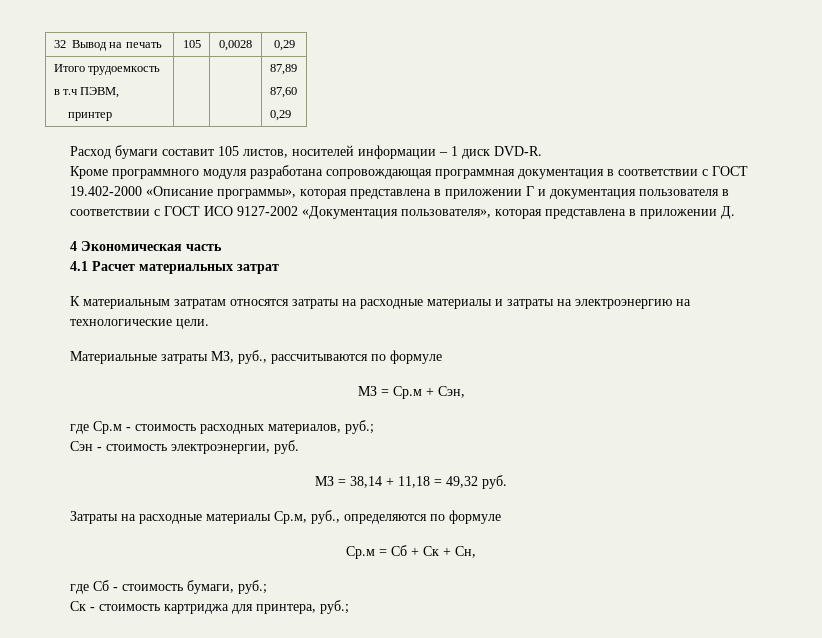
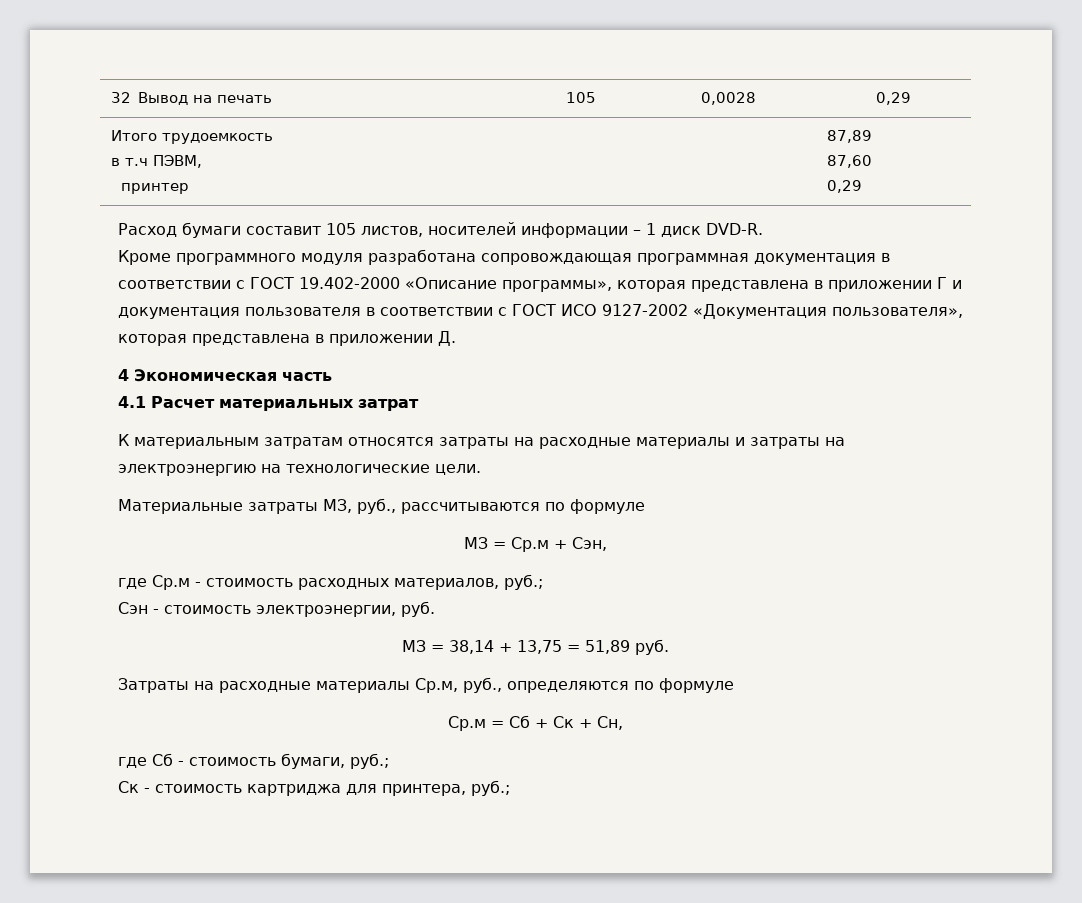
- МЗ = 38,14 + 11,18 = 49,32 руб.
+ МЗ = 38,14 + 13,75 = 51,89 руб.

